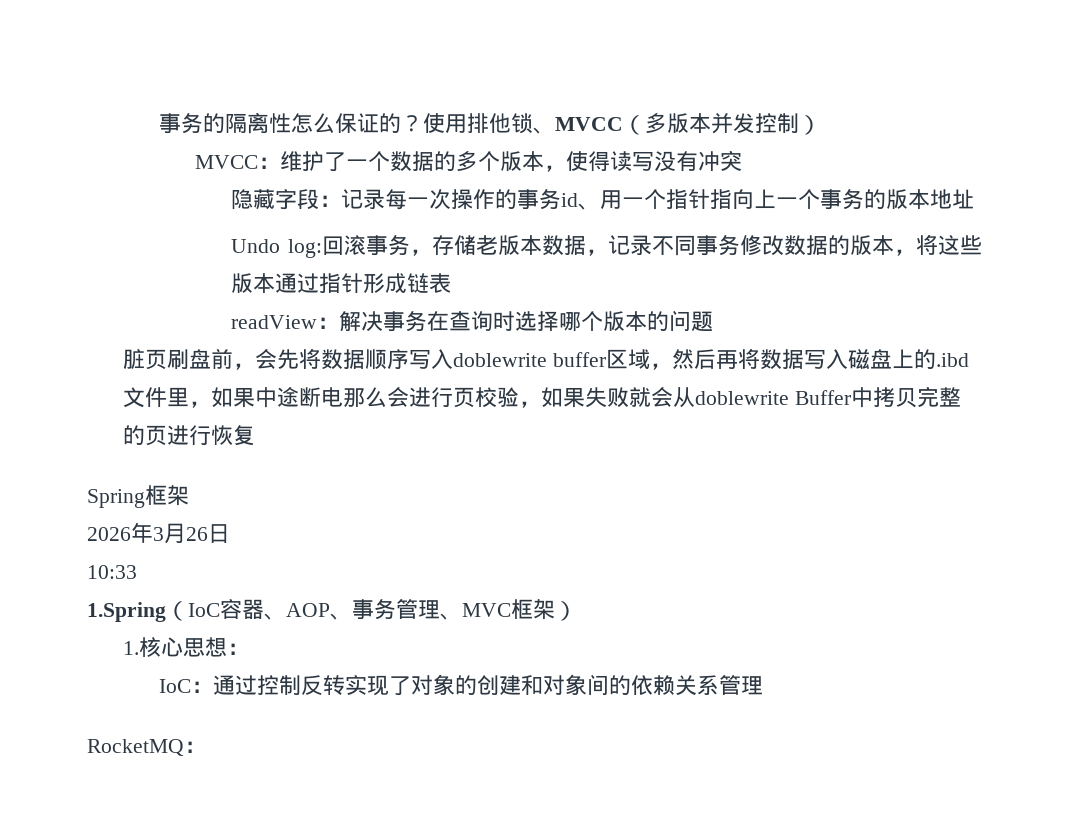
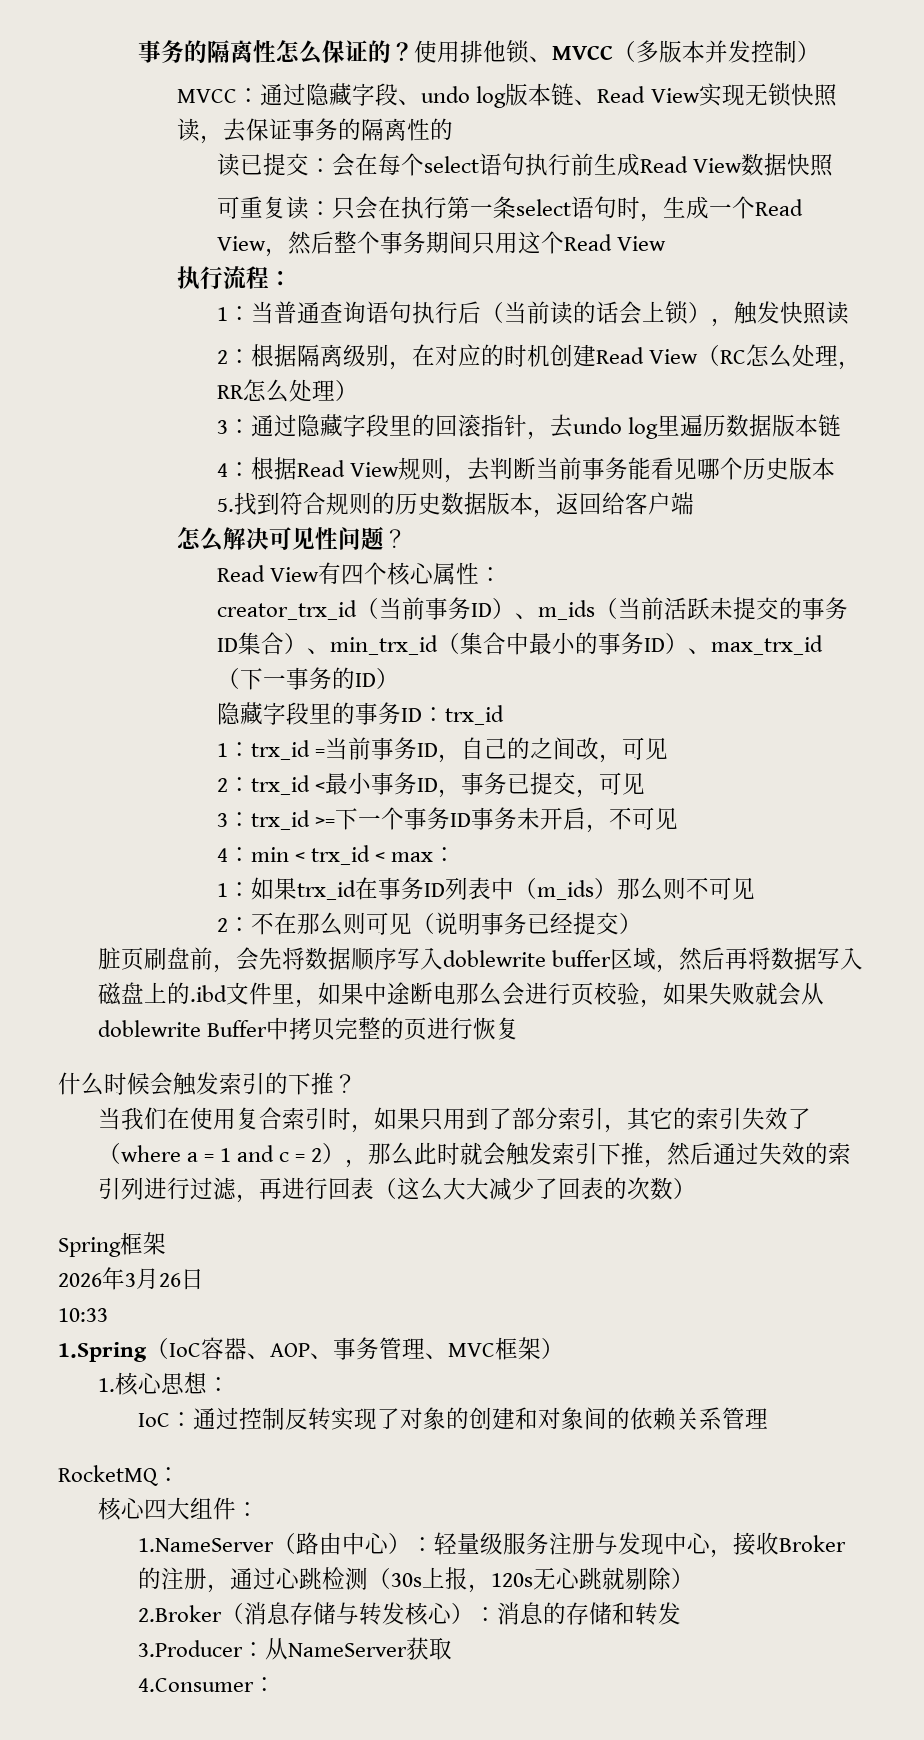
- MVCC：维护了一个数据的多个版本，使得读写没有冲突
- 隐藏字段：记录每一次操作的事务id、用一个指针指向上一个事务的版本地址
- Undo log:回滚事务，存储老版本数据，记录不同事务修改数据的版本，将这些版本通过指针形成链表
- readView：解决事务在查询时选择哪个版本的问题
+ MVCC：通过隐藏字段、undo log版本链、Read View实现无锁快照读，去保证事务的隔离性的
+ 读已提交：会在每个select语句执行前生成Read View数据快照
+ 可重复读：只会在执行第一条select语句时，生成一个Read View，然后整个事务期间只用这个Read View
+ 执行流程：
+ 1：当普通查询语句执行后（当前读的话会上锁），触发快照读
+ 2：根据隔离级别，在对应的时机创建Read View（RC怎么处理，RR怎么处理）
+ 3：通过隐藏字段里的回滚指针，去undo log里遍历数据版本链
+ 4：根据Read View规则，去判断当前事务能看见哪个历史版本
+ 5.找到符合规则的历史数据版本，返回给客户端
+ 怎么解决可见性问题？
+ Read View有四个核心属性：
+ creator_trx_id（当前事务ID）、m_ids（当前活跃未提交的事务ID集合）、min_trx_id（集合中最小的事务ID）、max_trx_id（下一事务的ID）
+ 隐藏字段里的事务ID：trx_id
+ 1：trx_id =当前事务ID，自己的之间改，可见
+ 2：trx_id <最小事务ID，事务已提交，可见
+ 3：trx_id >=下一个事务ID事务未开启，不可见
+ 4：min < trx_id < max：
+ 1：如果trx_id在事务ID列表中（m_ids）那么则不可见
+ 2：不在那么则可见（说明事务已经提交）
+ 什么时候会触发索引的下推？
+ 当我们在使用复合索引时，如果只用到了部分索引，其它的索引失效了（where a = 1 and c = 2），那么此时就会触发索引下推，然后通过失效的索引列进行过滤，再进行回表（这么大大减少了回表的次数）
+ 核心四大组件：
+ 1.NameServer（路由中心）：轻量级服务注册与发现中心，接收Broker的注册，通过心跳检测（30s上报，120s无心跳就剔除）
+ 2.Broker（消息存储与转发核心）：消息的存储和转发
+ 3.Producer：从NameServer获取
+ 4.Consumer：

